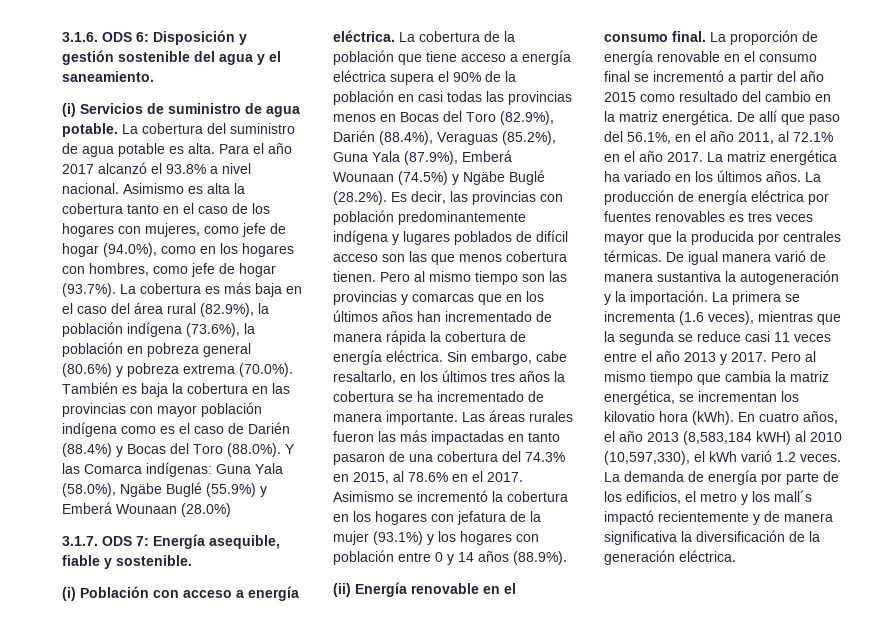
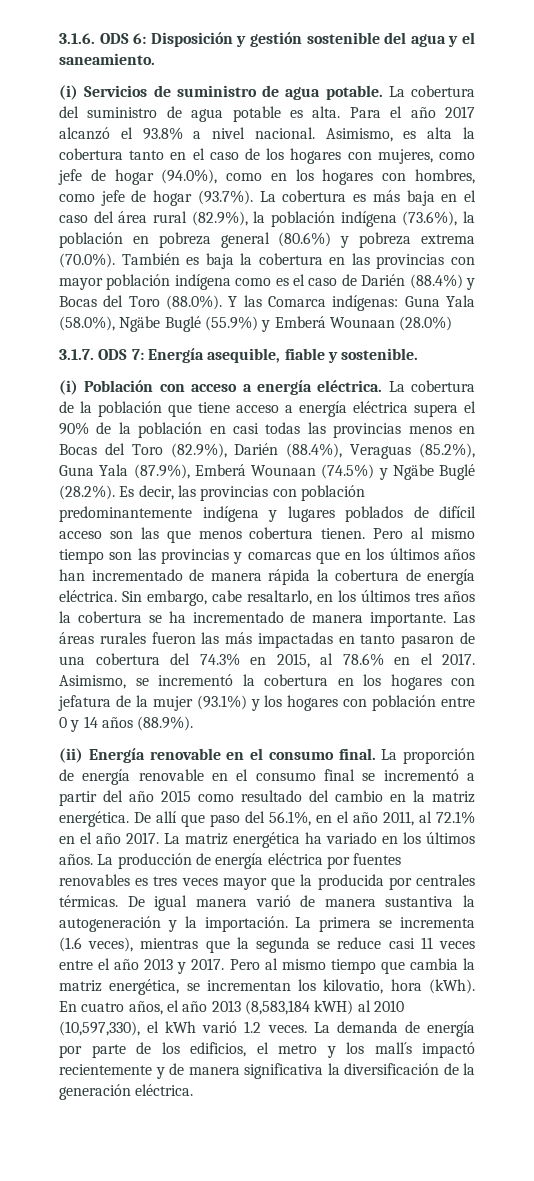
- Asimismo es alta la cobertura tanto en el caso de los hogares con mujeres, como jefe de hogar (94.0%), como en los hogares con hombres, como jefe de hogar (93.7%). La cobertura es más baja en el caso del área rural (82.9%), la población indígena (73.6%), la población en pobreza general (80.6%) y pobreza extrema (70.0%). También es baja la cobertura en las provincias con mayor población indígena como es el caso de Darién (88.4%) y Bocas del Toro (88.0%). Y las Comarca indígenas:
+ Asimismo, es alta la cobertura tanto en el caso de los hogares con mujeres, como jefe de hogar (94.0%), como en los hogares con hombres, como jefe de hogar (93.7%). La cobertura es más baja en el caso del área rural (82.9%), la población indígena (73.6%), la población en pobreza general (80.6%) y pobreza extrema (70.0%). También es baja la cobertura en las provincias con mayor población indígena como es el caso de Darién (88.4%) y Bocas del Toro (88.0%). Y las Comarca indígenas:
- Asimismo se incrementó la cobertura en los hogares con jefatura de la mujer (93.1%) y los hogares con población entre 0 y 14 años (88.9%).
+ Asimismo, se incrementó la cobertura en los hogares con jefatura de la mujer (93.1%) y los hogares con población entre 0 y 14 años (88.9%).
- Pero al mismo tiempo que cambia la matriz energética, se incrementan los kilovatio hora (kWh).
+ Pero al mismo tiempo que cambia la matriz energética, se incrementan los kilovatio, hora (kWh).

